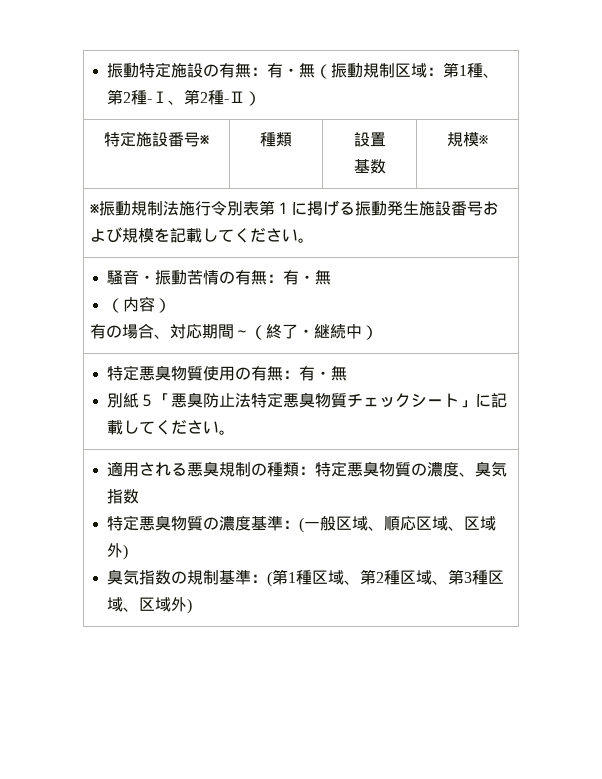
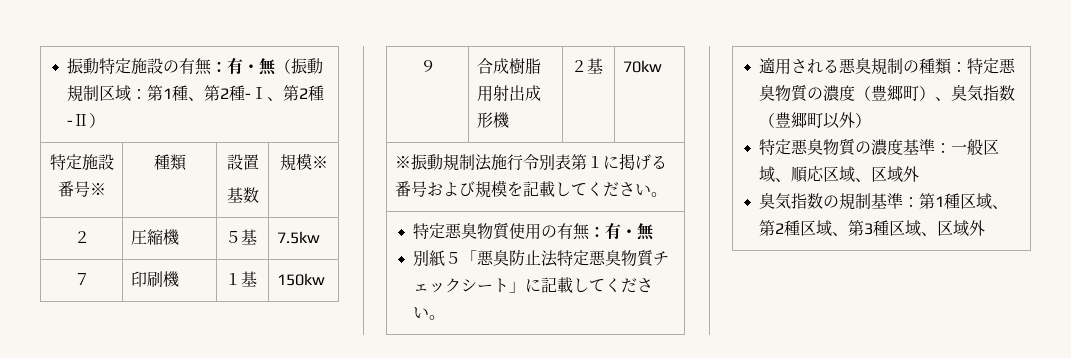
+ ２ | 圧縮機 | ５基 | 7.5kw
+ ７ | 印刷機 | １基 | 150kw
+ ９ | 合成樹脂用射出成形機 | ２基 | 70kw
- ※振動規制法施行令別表第１に掲げる振動発生施設番号および規模を記載してください。
+ ※振動規制法施行令別表第１に掲げる番号および規模を記載してください。
- 騒音・振動苦情の有無：有・無
- （内容）
- 有の場合、対応期間～（終了・継続中）
- 適用される悪臭規制の種類：特定悪臭物質の濃度、臭気指数
+ 適用される悪臭規制の種類：特定悪臭物質の濃度（豊郷町）、臭気指数（豊郷町以外）
- 特定悪臭物質の濃度基準：(一般区域、順応区域、区域外)
+ 特定悪臭物質の濃度基準：一般区域、順応区域、区域外
- 臭気指数の規制基準：(第1種区域、第2種区域、第3種区域、区域外)
+ 臭気指数の規制基準：第1種区域、第2種区域、第3種区域、区域外

